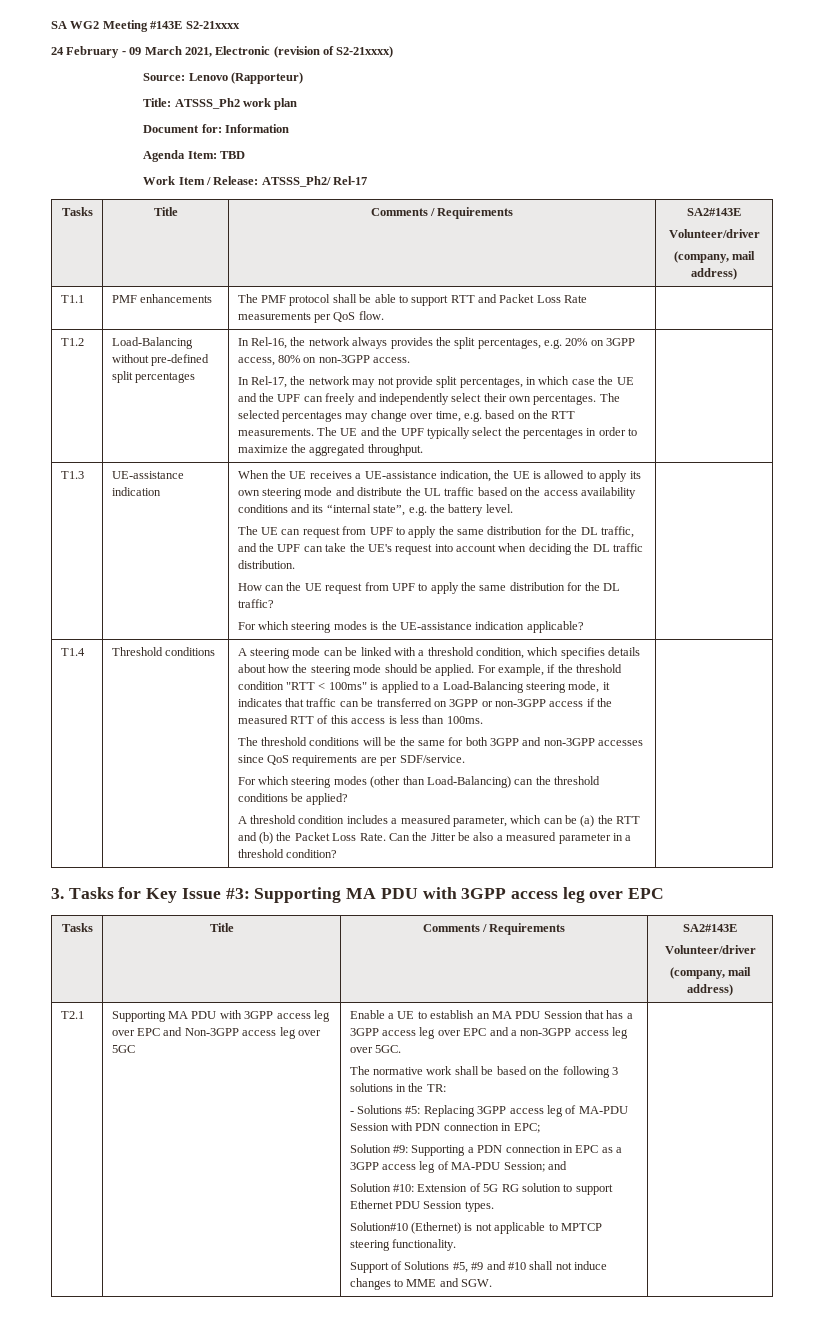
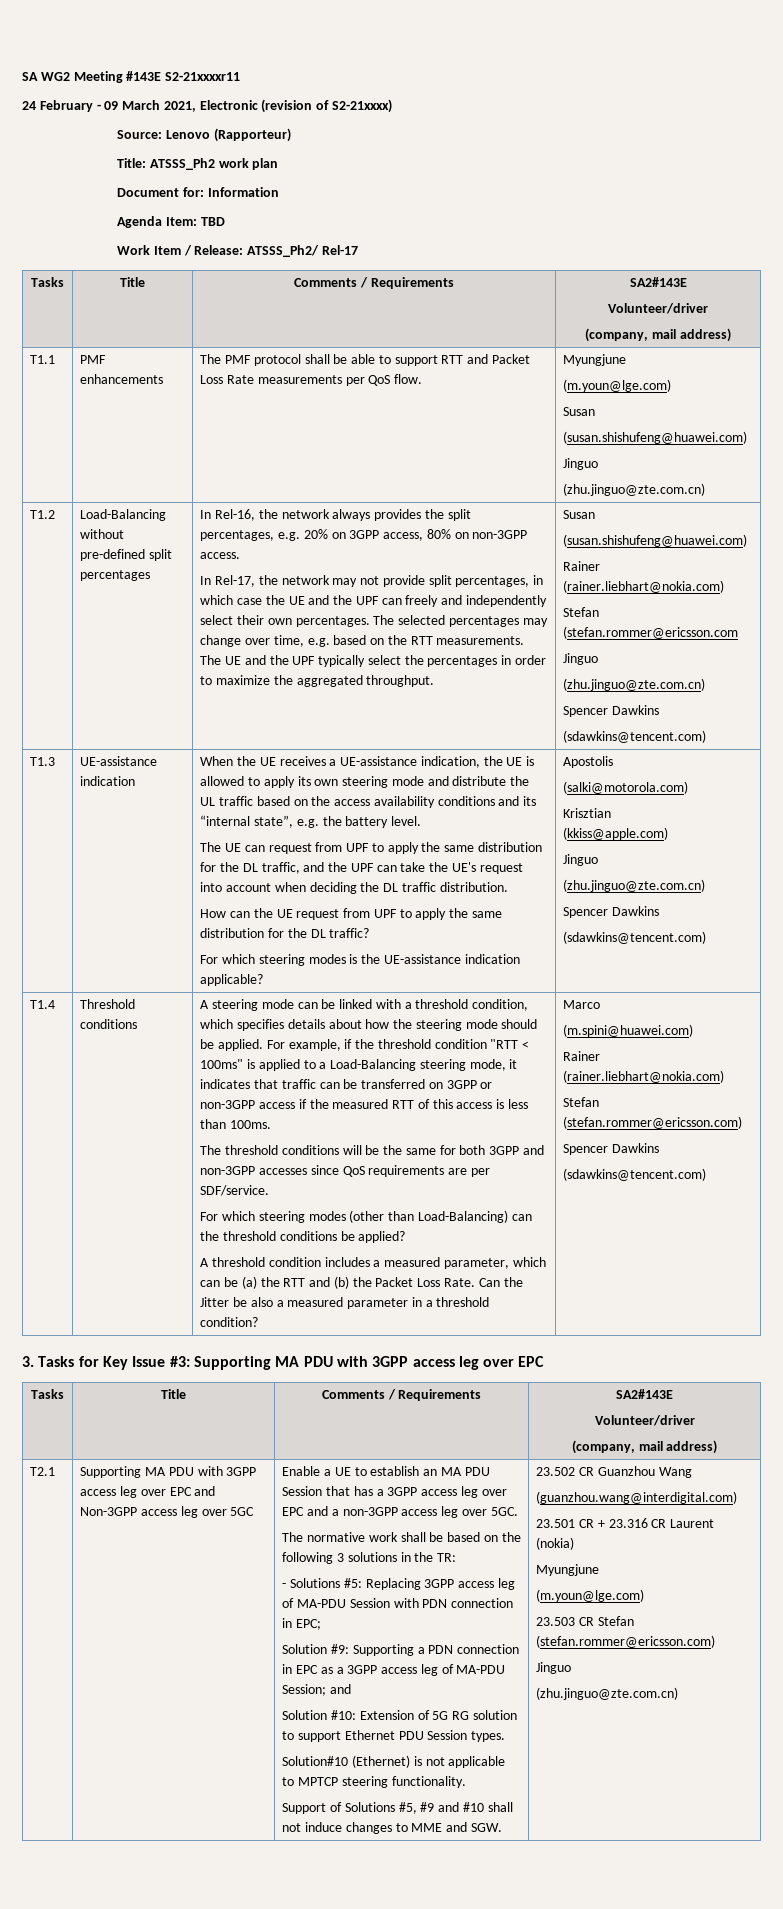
- SA WG2 Meeting #143E S2-21xxxx
+ SA WG2 Meeting #143E S2-21xxxxr11
- T1.1 | PMF enhancements | The PMF protocol shall be able to support RTT and Packet Loss Rate measurements per QoS flow. |
+ T1.1 | PMF enhancements | The PMF protocol shall be able to support RTT and Packet Loss Rate measurements per QoS flow. | Myungjune
+ (m.youn@lge.com)
+ Susan
+ (susan.shishufeng@huawei.com)
+ Jinguo
+ (zhu.jinguo@zte.com.cn)
- The UE and the UPF typically select the percentages in order to maximize the aggregated throughput.
+ The UE and the UPF typically select the percentages in order to maximize the aggregated throughput. | Susan
+ (susan.shishufeng@huawei.com)
+ Rainer (rainer.liebhart@nokia.com)
+ Stefan (stefan.rommer@ericsson.com
+ Jinguo
+ (zhu.jinguo@zte.com.cn)
+ Spencer Dawkins
+ (sdawkins@tencent.com)
+ Apostolis
+ (salki@motorola.com)
+ Krisztian
+ (kkiss@apple.com)
+ Jinguo
+ (zhu.jinguo@zte.com.cn)
+ Spencer Dawkins
+ (sdawkins@tencent.com)
+ Marco
+ (m.spini@huawei.com)
+ Rainer (rainer.liebhart@nokia.com)
+ Stefan (stefan.rommer@ericsson.com)
+ Spencer Dawkins
+ (sdawkins@tencent.com)
+ 23.502 CR Guanzhou Wang
+ (guanzhou.wang@interdigital.com)
+ 23.501 CR + 23.316 CR Laurent (nokia)
+ Myungjune
+ (m.youn@lge.com)
+ 23.503 CR Stefan (stefan.rommer@ericsson.com)
+ Jinguo
+ (zhu.jinguo@zte.com.cn)

